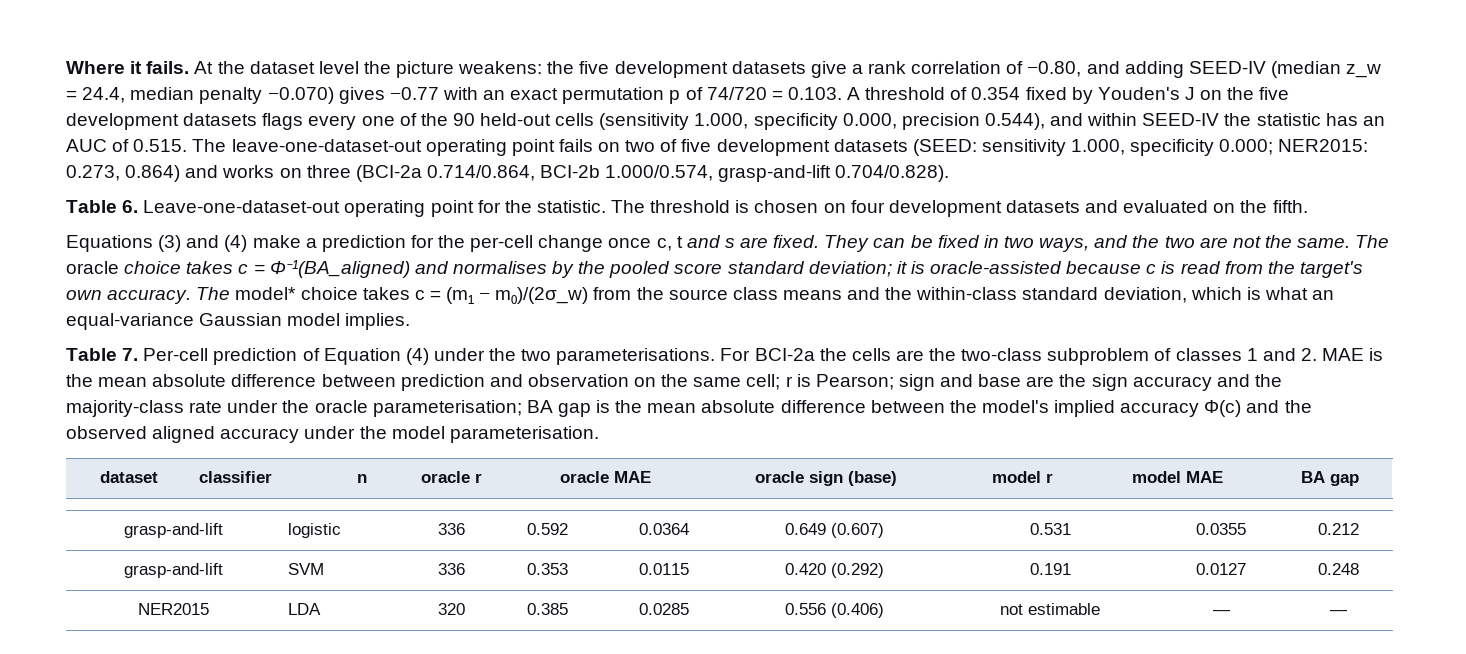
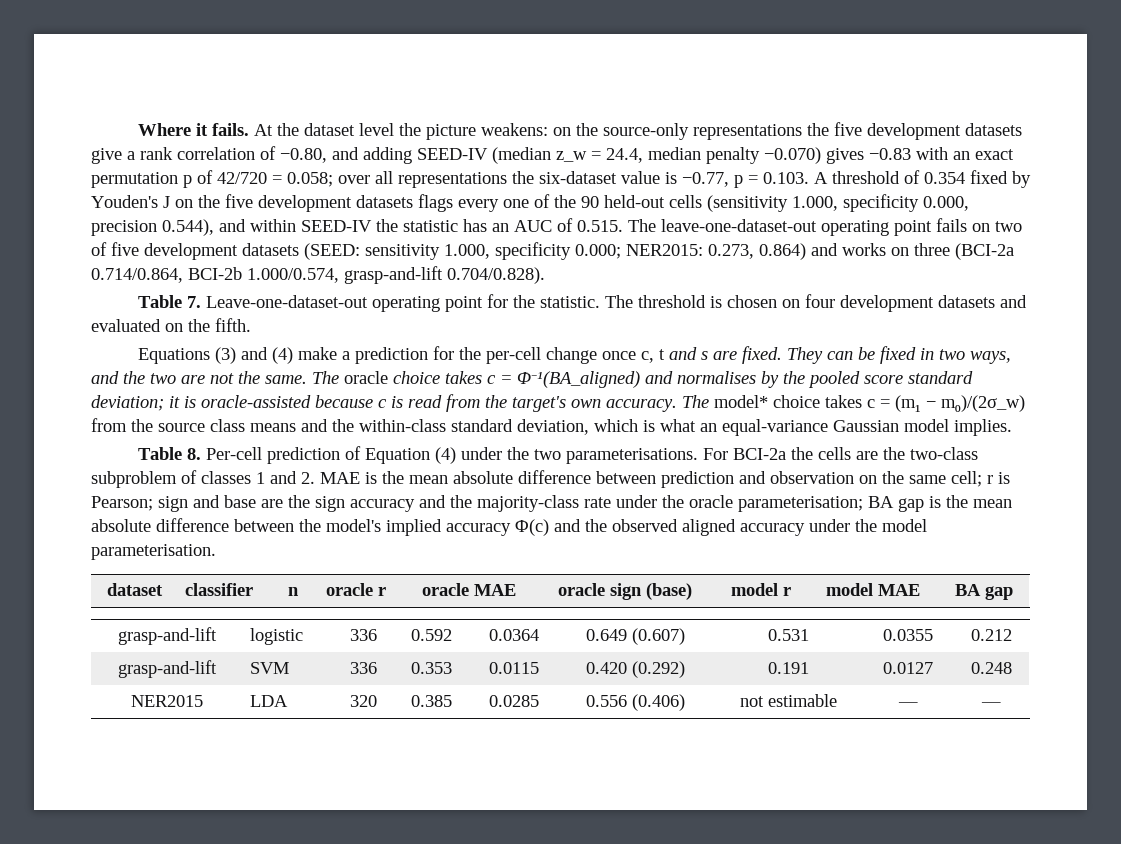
- the five development datasets give a rank correlation of −0.80, and adding SEED-IV (median z_w = 24.4, median penalty −0.070) gives −0.77 with an exact permutation p of 74/720 = 0.103. A threshold of 0.354 fixed by Youden's J on the five development datasets flags every one of the 90 held-out cells (sensitivity 1.000, specificity 0.000, precision 0.544), and within SEED-IV the statistic has an AUC of 0.515. The leave-one-dataset-out operating point fails on two of five development datasets (SEED:
+ on the source-only representations the five development datasets give a rank correlation of −0.80, and adding SEED-IV (median z_w = 24.4, median penalty −0.070) gives −0.83 with an exact permutation p of 42/720 = 0.058; over all representations the six-dataset value is −0.77, p = 0.103. A threshold of 0.354 fixed by Youden's J on the five development datasets flags every one of the 90 held-out cells (sensitivity 1.000, specificity 0.000, precision 0.544), and within SEED-IV the statistic has an AUC of 0.515. The leave-one-dataset-out operating point fails on two of five development datasets (SEED:
- Table 6. Leave-one-dataset-out operating point for the statistic.
+ Table 7. Leave-one-dataset-out operating point for the statistic.
- Table 7. Per-cell prediction of Equation (4) under the two parameterisations.
+ Table 8. Per-cell prediction of Equation (4) under the two parameterisations.

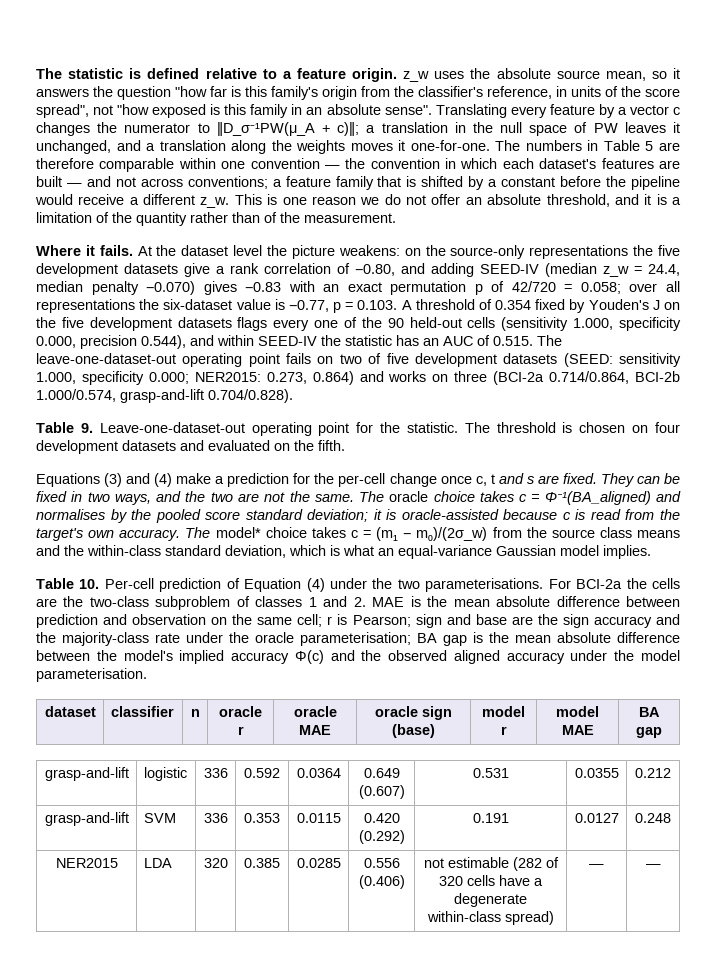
+ The statistic is defined relative to a feature origin. z_w uses the absolute source mean, so it answers the question "how far is this family's origin from the classifier's reference, in units of the score spread", not "how exposed is this family in an absolute sense". Translating every feature by a vector c changes the numerator to ‖D_σ⁻¹PW(μ_A + c)‖; a translation in the null space of PW leaves it unchanged, and a translation along the weights moves it one-for-one. The numbers in Table 5 are therefore comparable within one convention — the convention in which each dataset's features are built — and not across conventions; a feature family that is shifted by a constant before the pipeline would receive a different z_w. This is one reason we do not offer an absolute threshold, and it is a limitation of the quantity rather than of the measurement.
- Table 7. Leave-one-dataset-out operating point for the statistic.
+ Table 9. Leave-one-dataset-out operating point for the statistic.
- Table 8. Per-cell prediction of Equation (4) under the two parameterisations.
+ Table 10. Per-cell prediction of Equation (4) under the two parameterisations.
- NER2015 | LDA | 320 | 0.385 | 0.0285 | 0.556 (0.406) | not estimable | — | —
+ NER2015 | LDA | 320 | 0.385 | 0.0285 | 0.556 (0.406) | not estimable (282 of 320 cells have a degenerate within-class spread) | — | —

